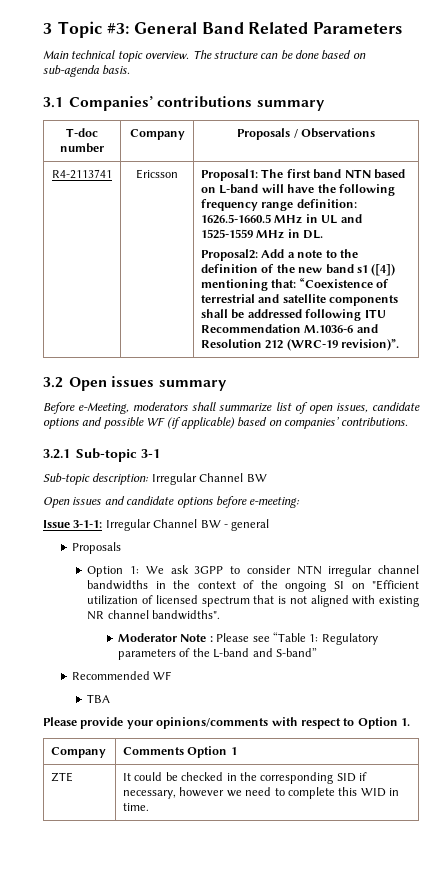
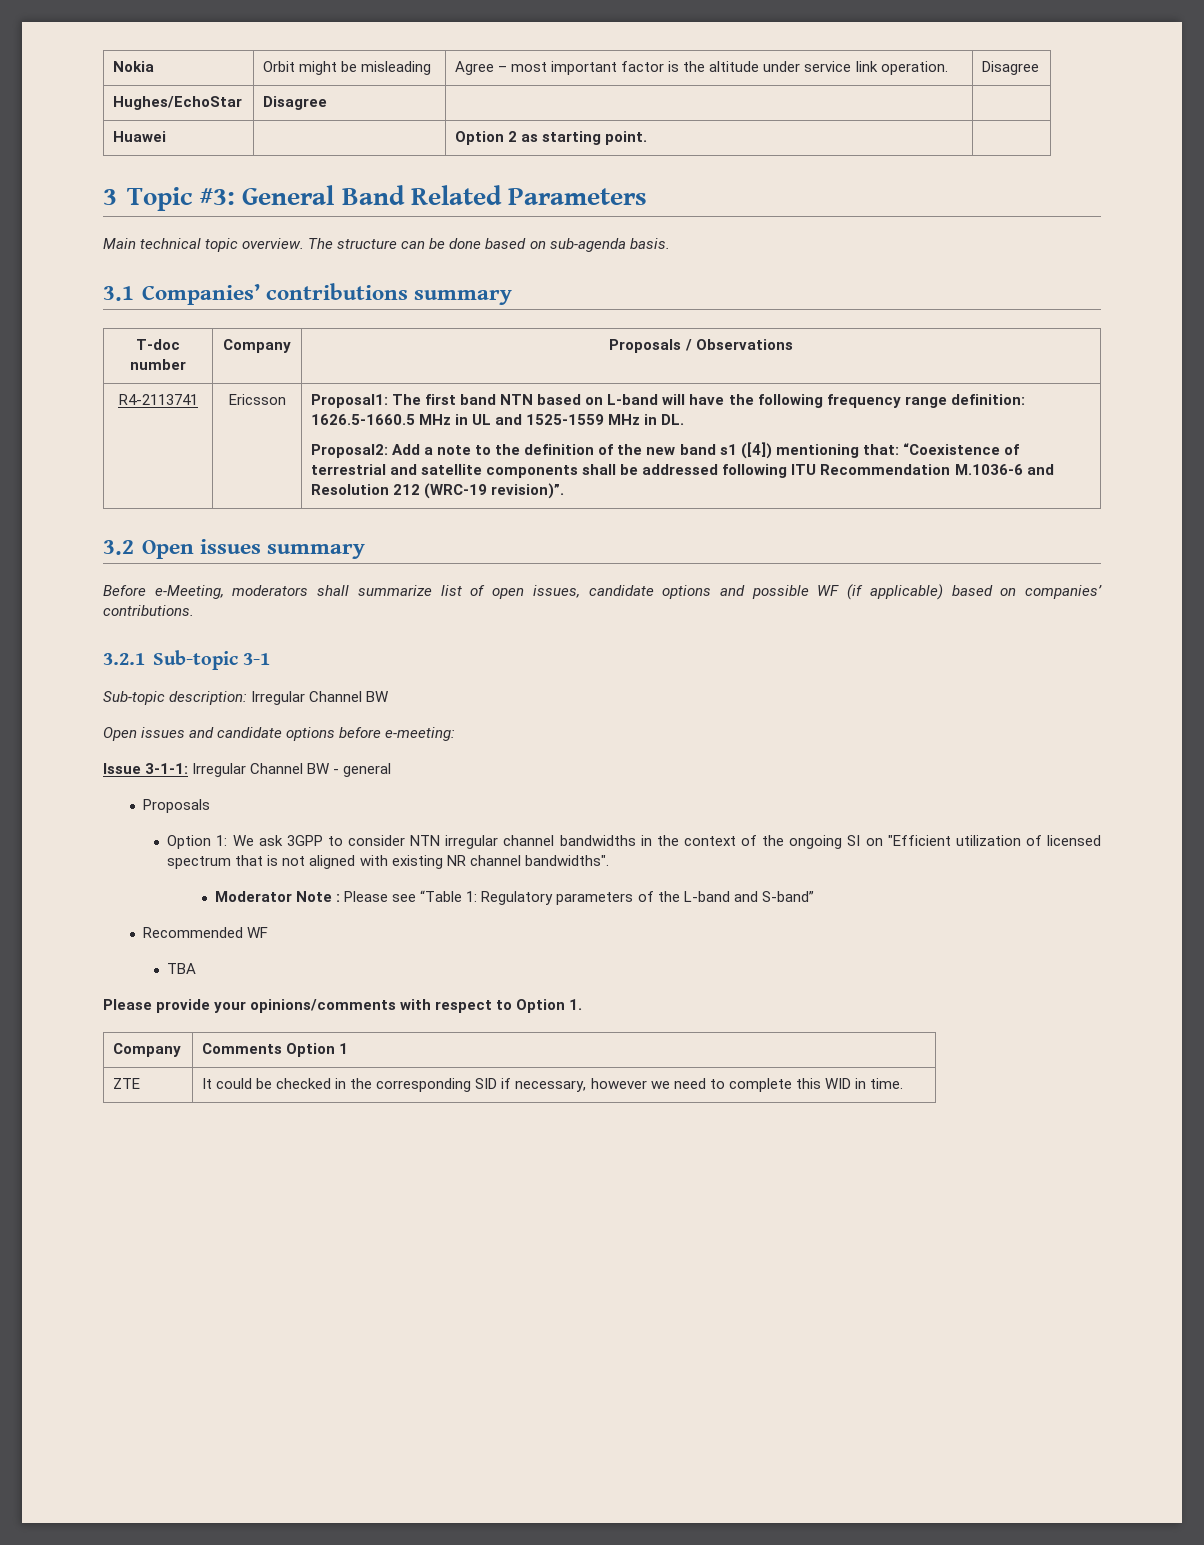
+ Nokia | Orbit might be misleading | Agree – most important factor is the altitude under service link operation. | Disagree
+ Hughes/EchoStar | Disagree | |
+ Huawei | | Option 2 as starting point. |

